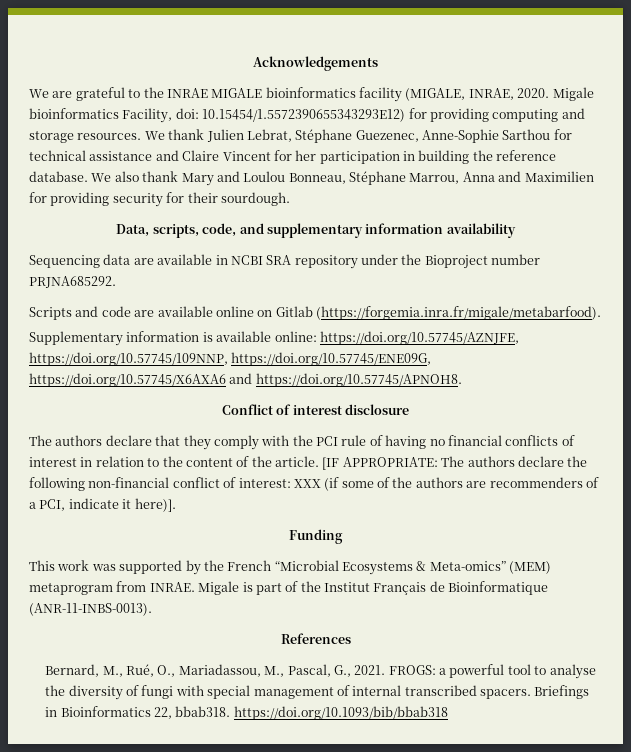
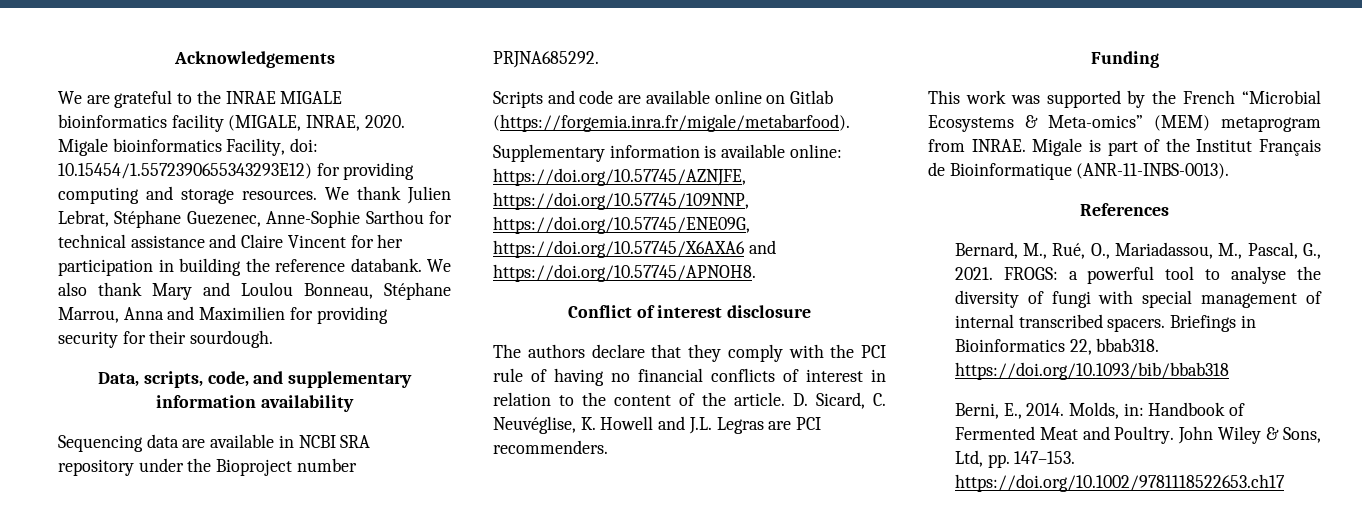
- We thank Julien Lebrat, Stéphane Guezenec, Anne-Sophie Sarthou for technical assistance and Claire Vincent for her participation in building the reference database.
+ We thank Julien Lebrat, Stéphane Guezenec, Anne-Sophie Sarthou for technical assistance and Claire Vincent for her participation in building the reference databank.
- [IF APPROPRIATE: The authors declare the following non-financial conflict of interest: XXX (if some of the authors are recommenders of a PCI, indicate it here)].
+ D. Sicard, C. Neuvéglise, K. Howell and J.L. Legras are PCI recommenders.
+ Berni, E., 2014. Molds, in: Handbook of Fermented Meat and Poultry. John Wiley & Sons, Ltd, pp. 147–153. https://doi.org/10.1002/9781118522653.ch17

